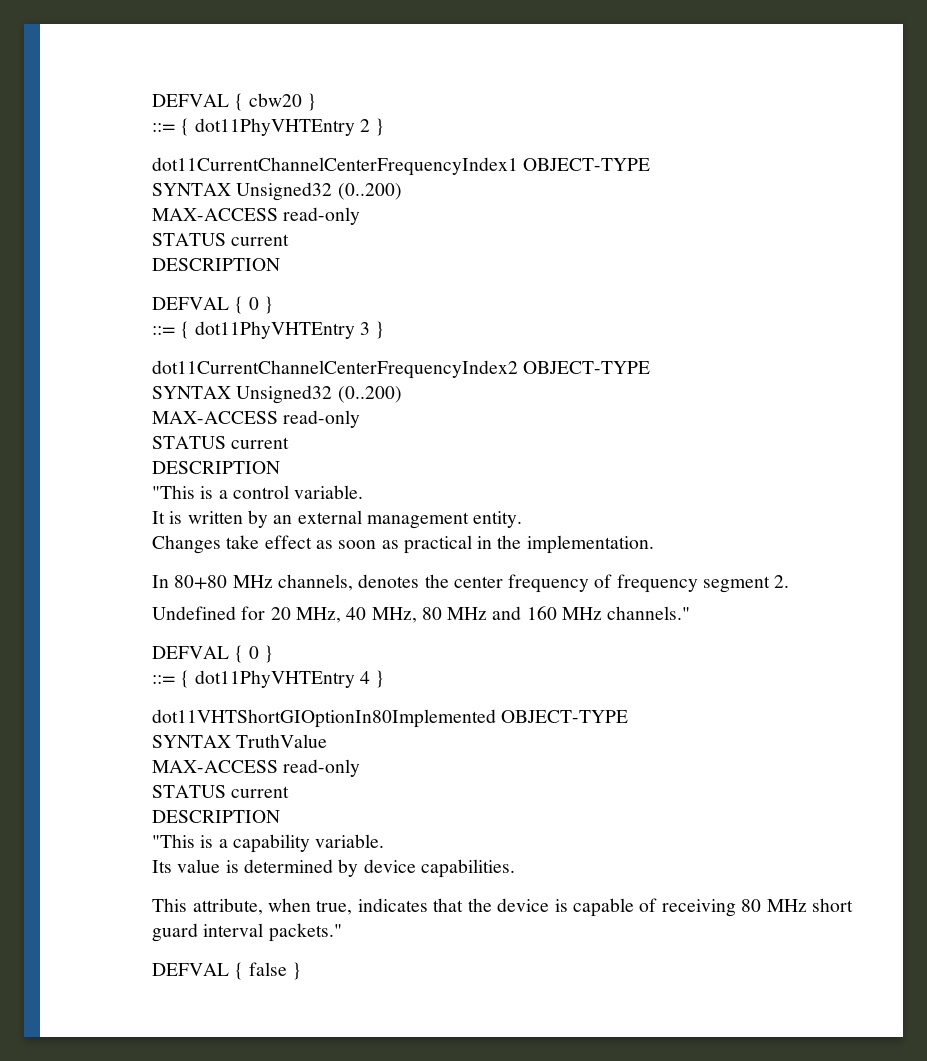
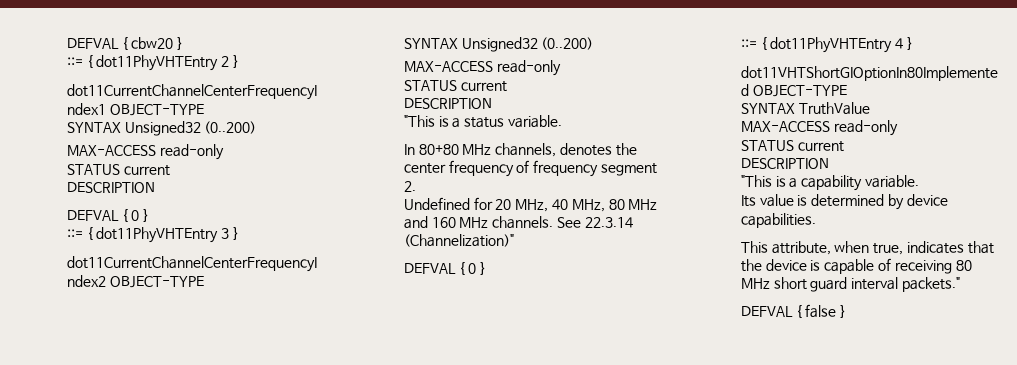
- "This is a control variable.
- It is written by an external management entity.
- Changes take effect as soon as practical in the implementation.
+ "This is a status variable.
- Undefined for 20 MHz, 40 MHz, 80 MHz and 160 MHz channels."
+ Undefined for 20 MHz, 40 MHz, 80 MHz and 160 MHz channels. See 22.3.14 (Channelization)"

